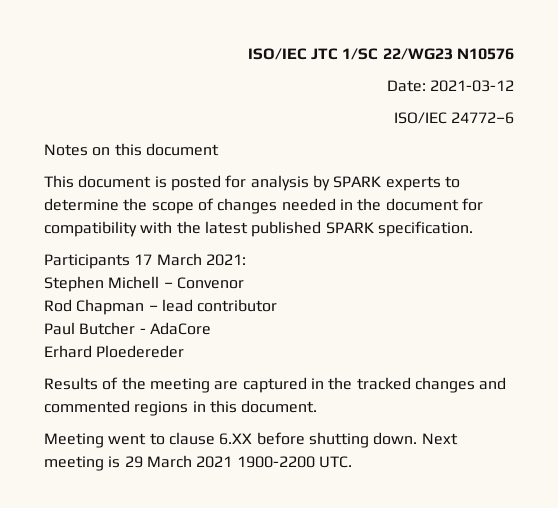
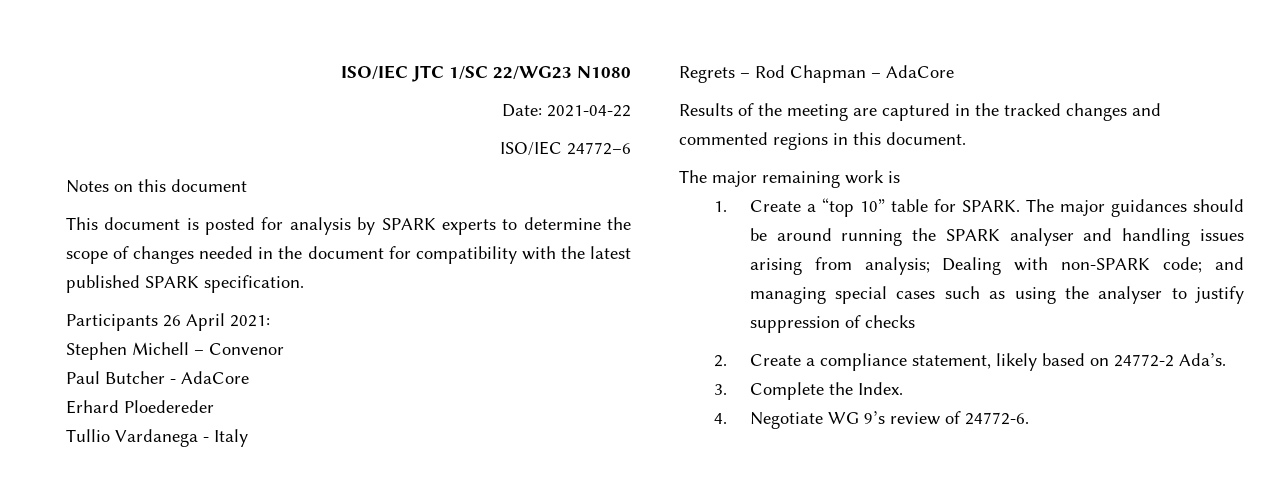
- ISO/IEC JTC 1/SC 22/WG23 N10576
+ ISO/IEC JTC 1/SC 22/WG23 N1080
- Date: 2021-03-12
+ Date: 2021-04-22
- Participants 17 March 2021:
+ Participants 26 April 2021:
- Rod Chapman – lead contributor
+ Tullio Vardanega - Italy
+ Regrets – Rod Chapman – AdaCore
- Meeting went to clause 6.XX before shutting down. Next meeting is 29 March 2021 1900-2200 UTC.
+ The major remaining work is
+ 1. Create a “top 10” table for SPARK. The major guidances should be around running the SPARK analyser and handling issues arising from analysis; Dealing with non-SPARK code; and managing special cases such as using the analyser to justify suppression of checks
+ 2. Create a compliance statement, likely based on 24772-2 Ada’s.
+ 3. Complete the Index.
+ 4. Negotiate WG 9’s review of 24772-6.

